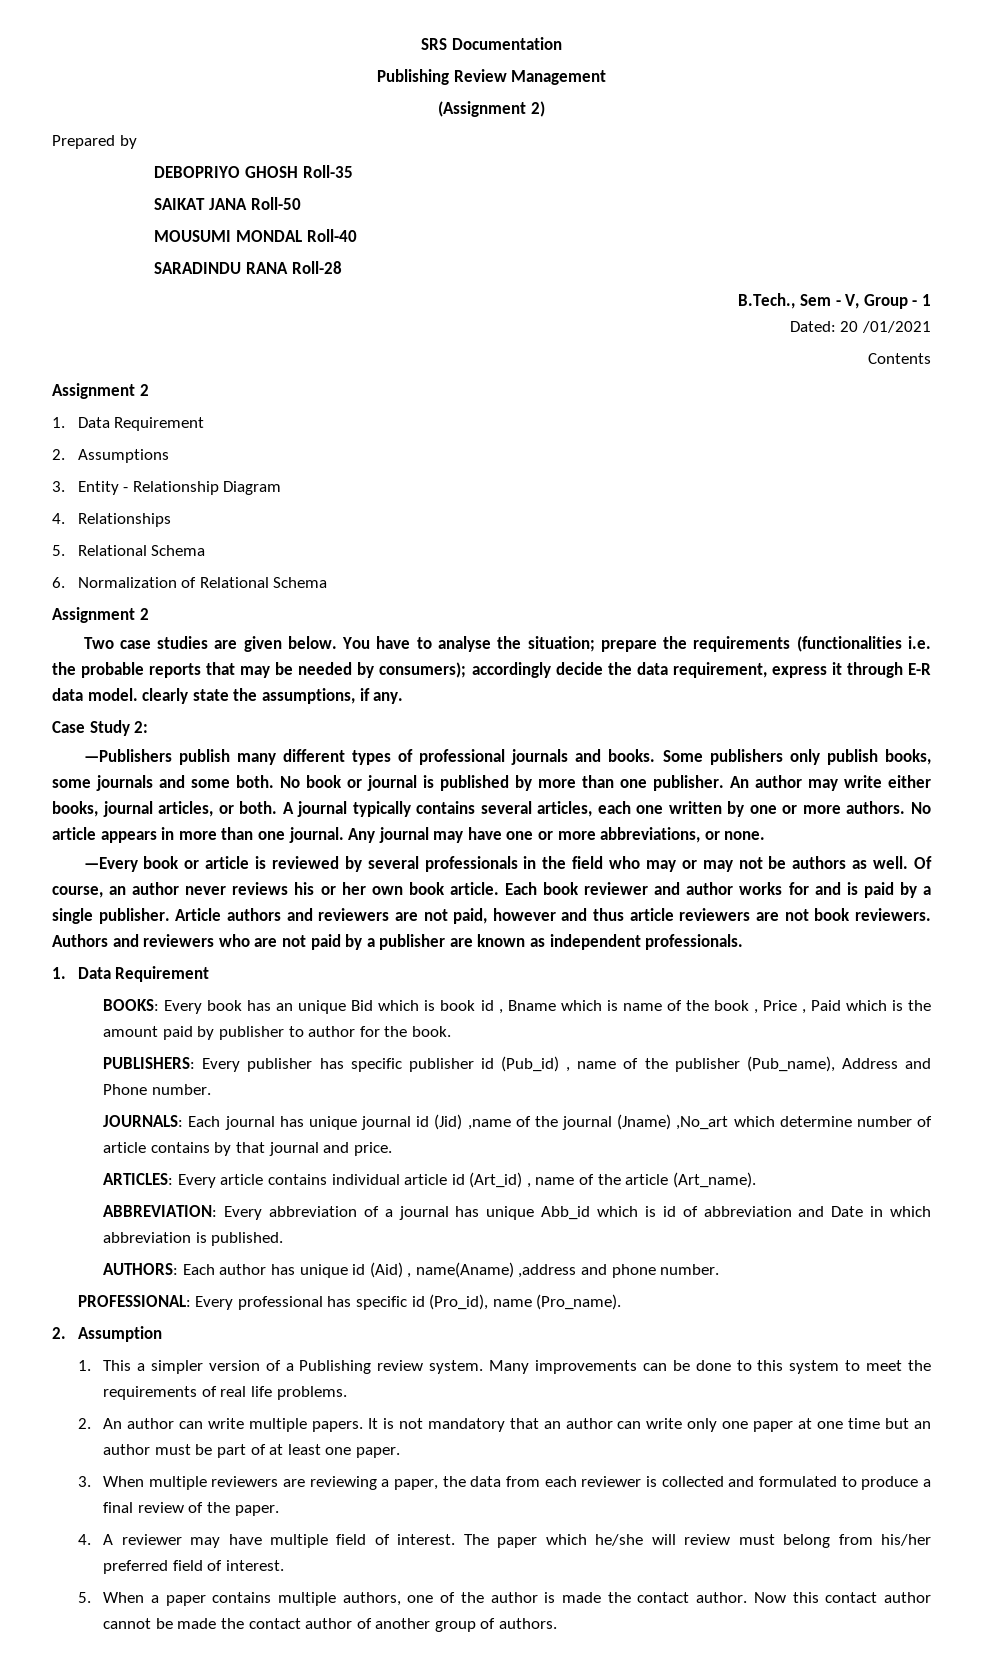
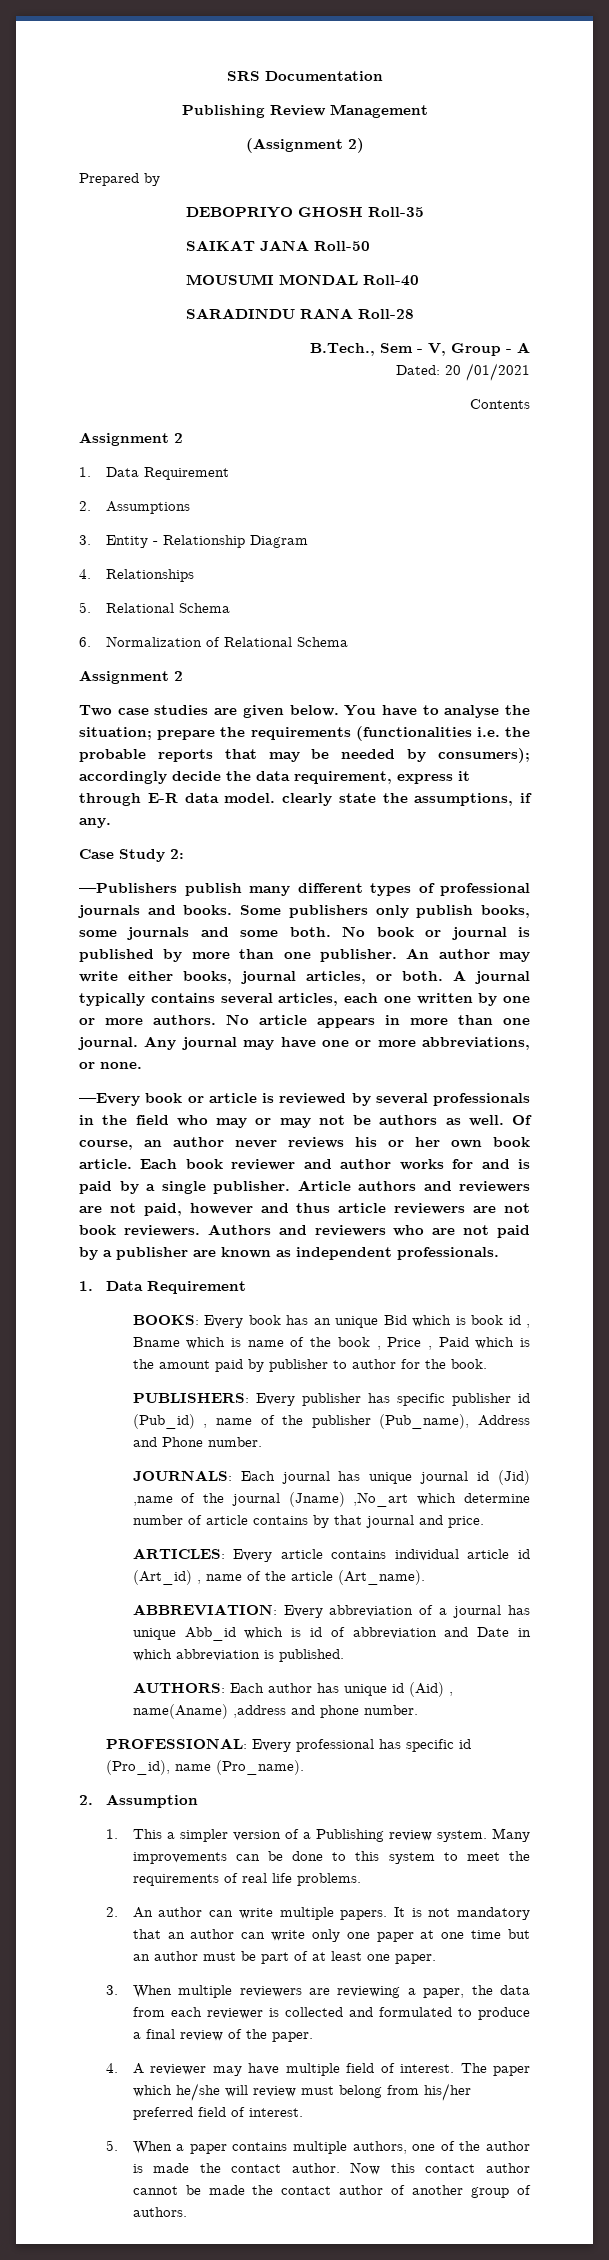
- B.Tech., Sem - V, Group - 1
+ B.Tech., Sem - V, Group - A

